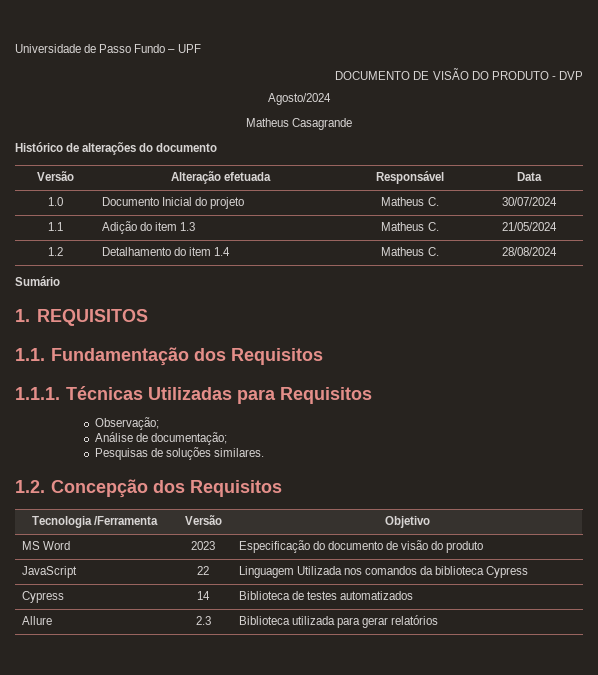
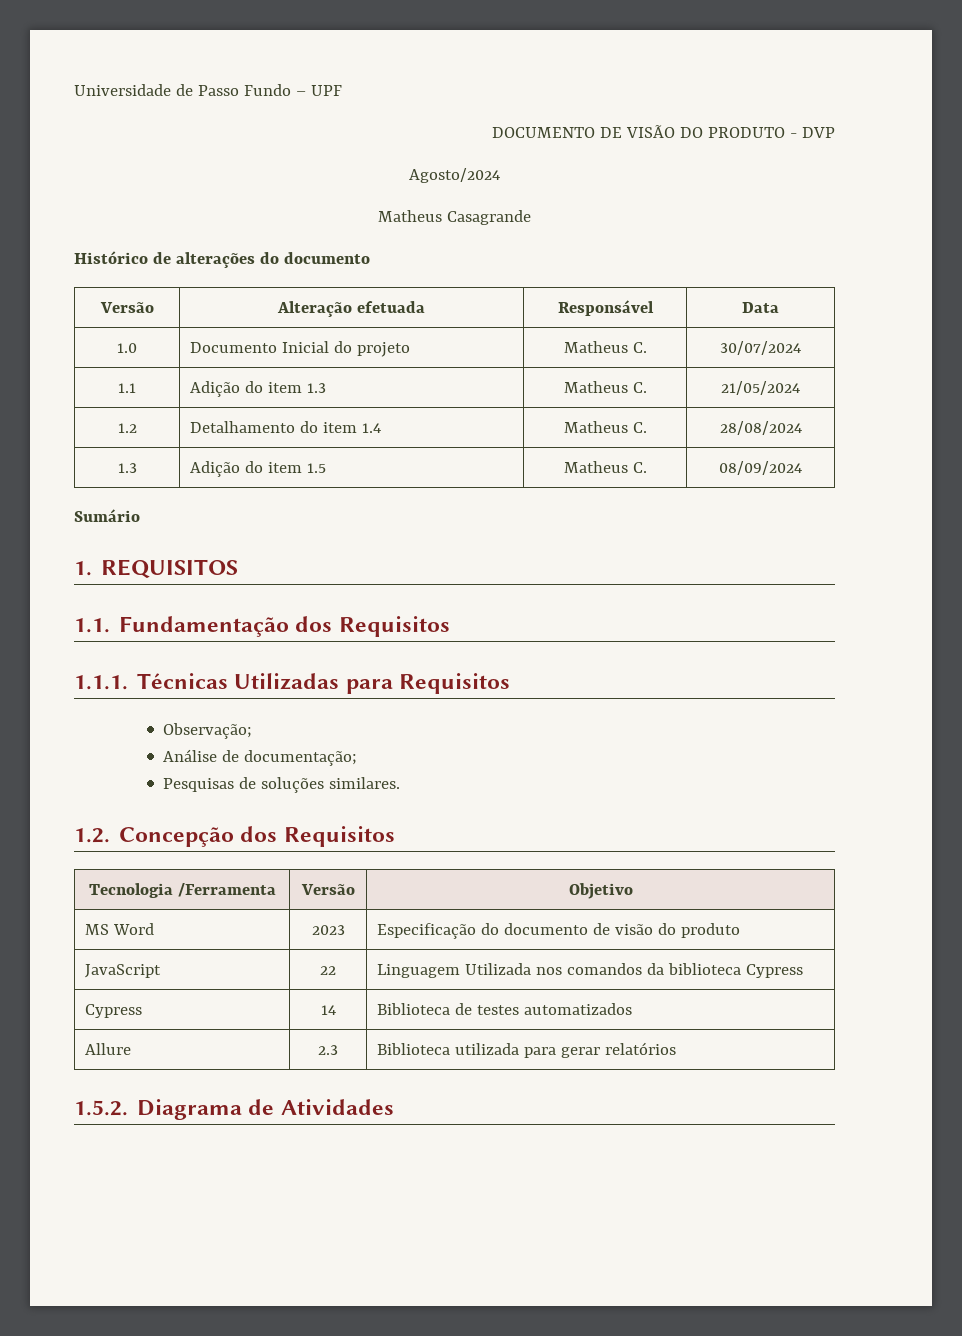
+ 1.3 | Adição do item 1.5 | Matheus C. | 08/09/2024
+ 1.5.2. Diagrama de Atividades

